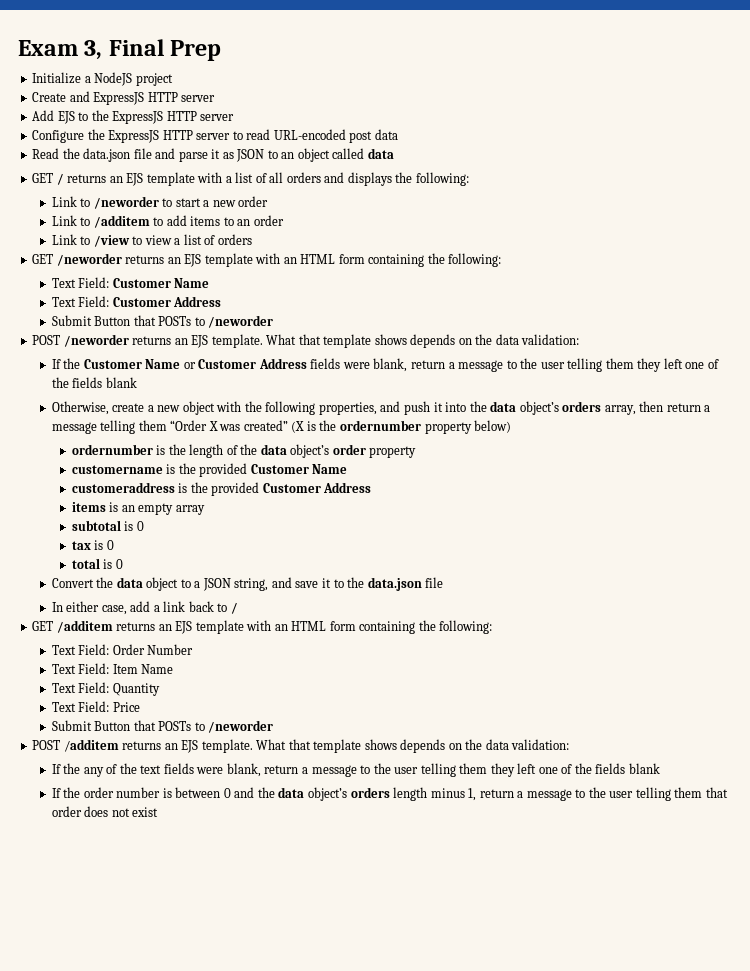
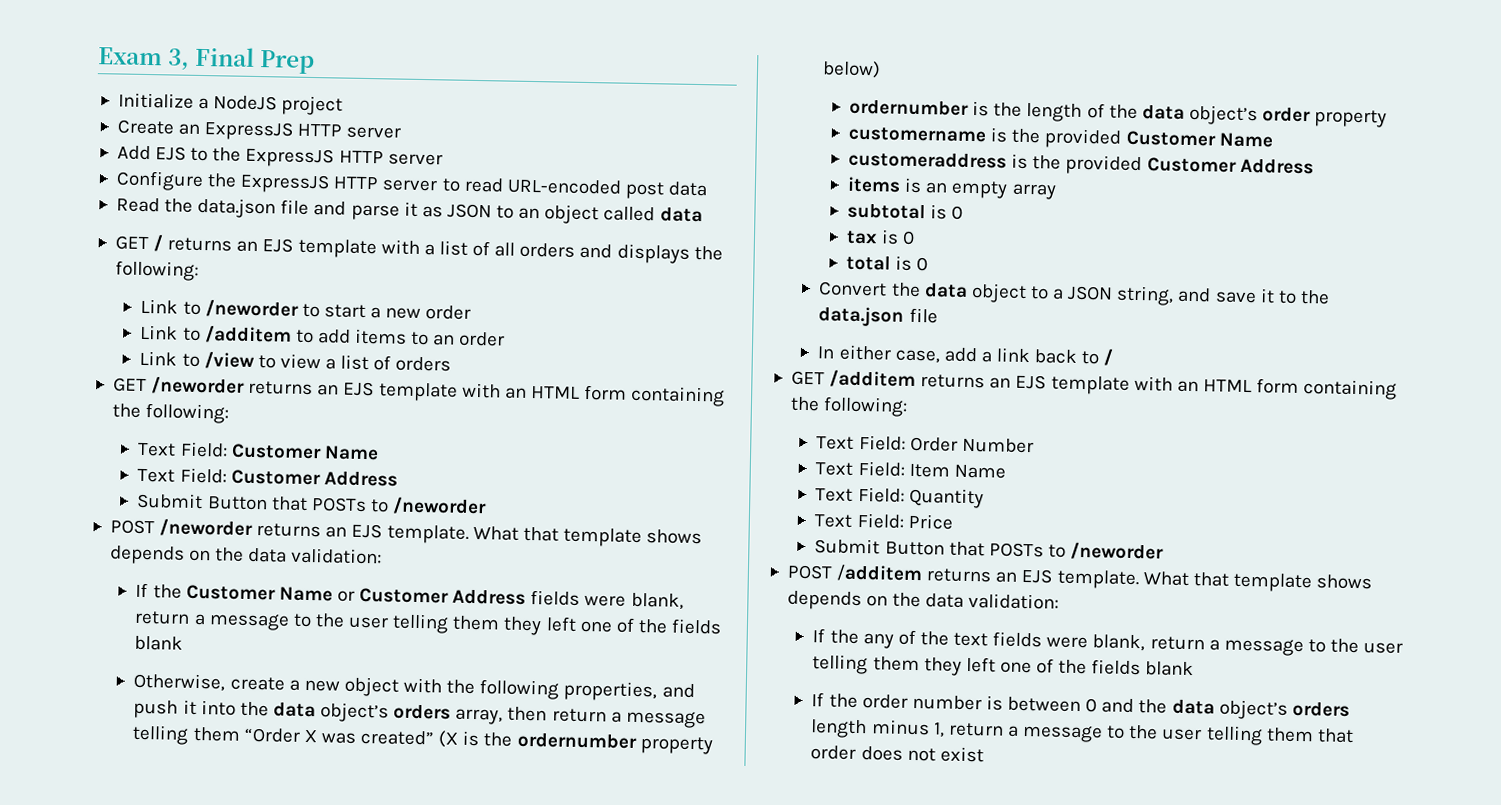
- Create and ExpressJS HTTP server
+ Create an ExpressJS HTTP server

